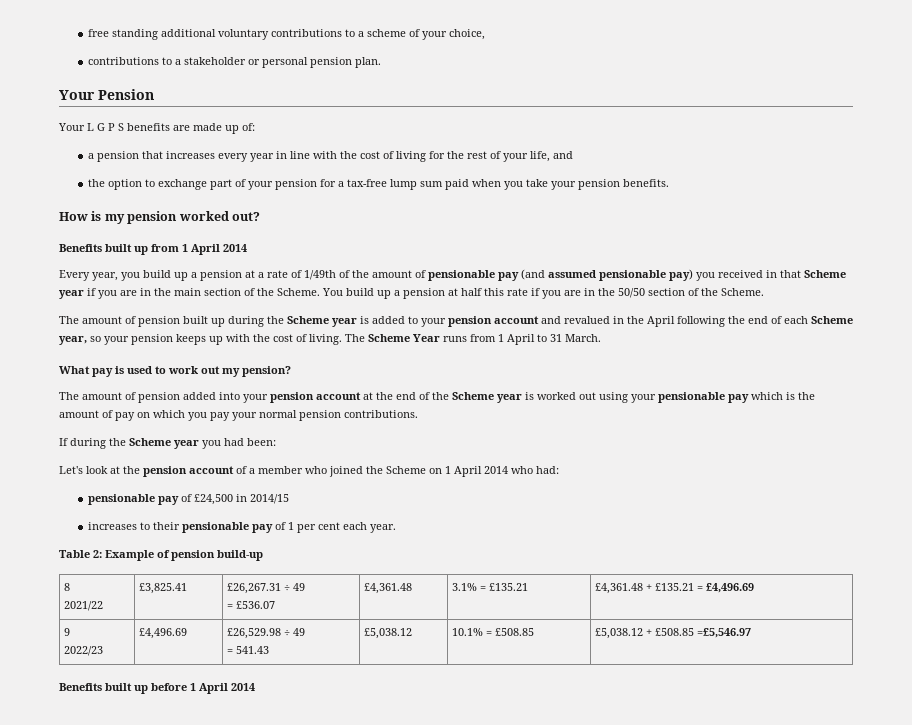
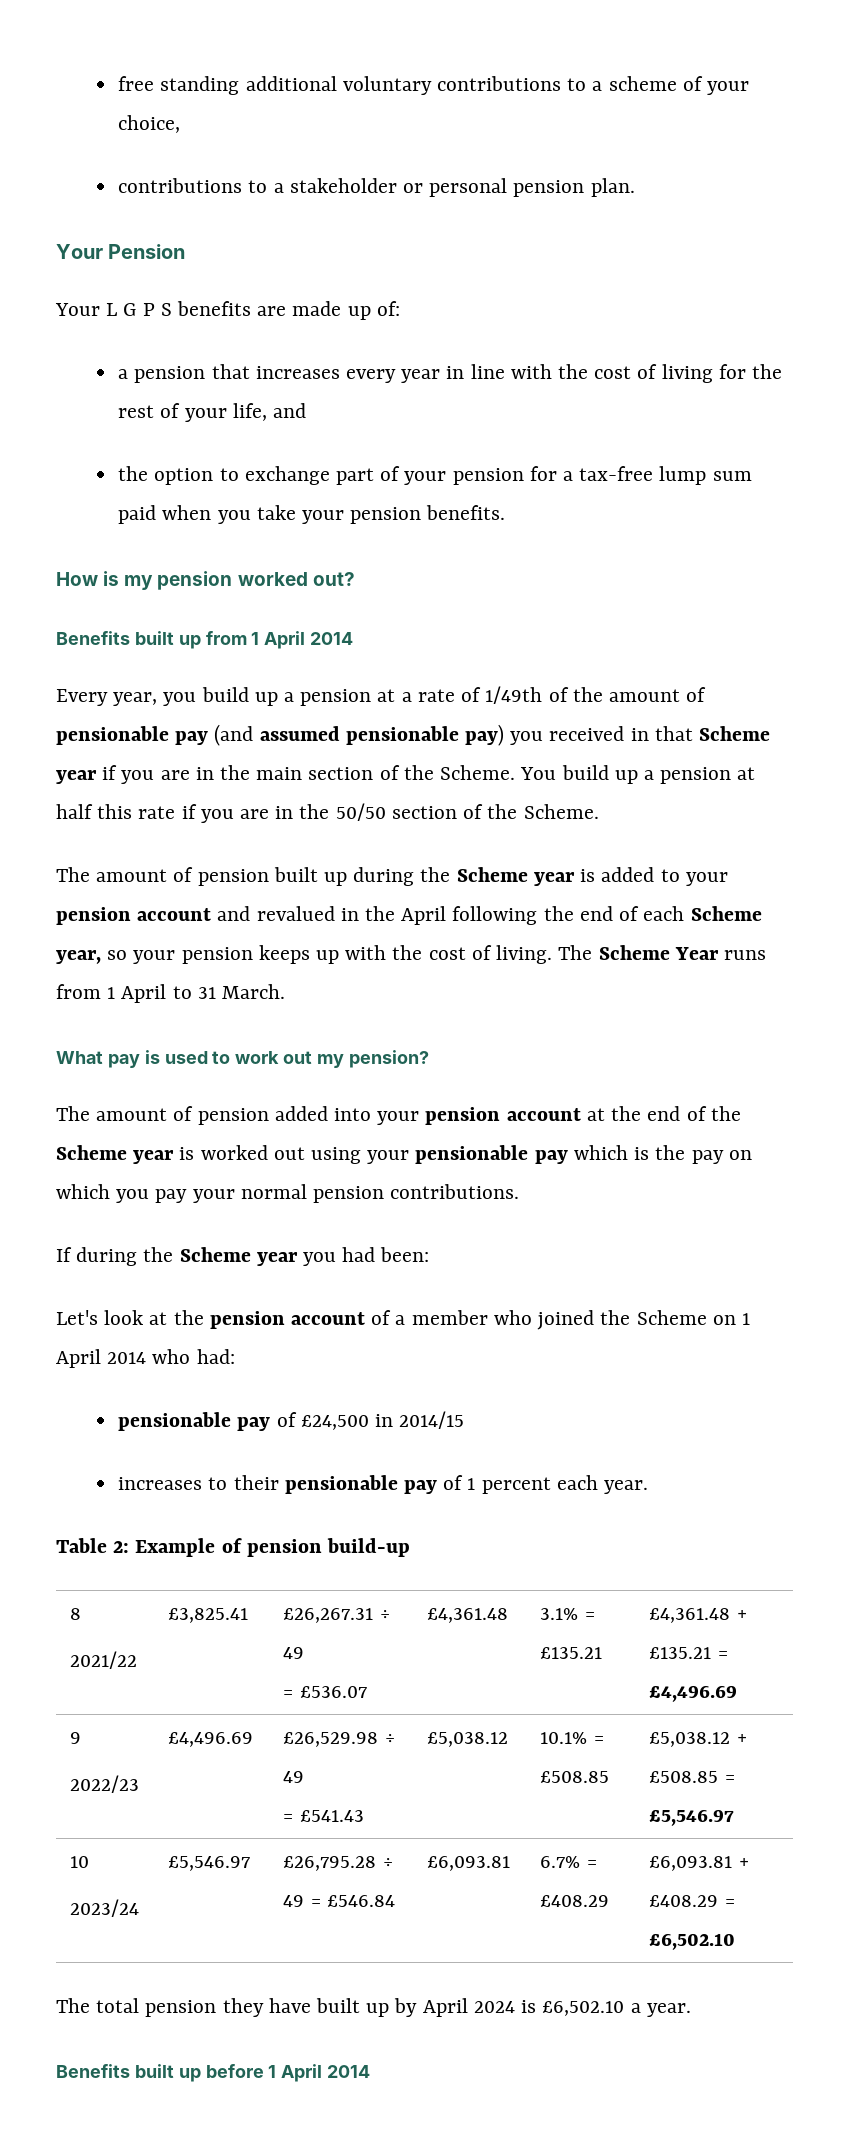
- The amount of pension added into your pension account at the end of the Scheme year is worked out using your pensionable pay which is the amount of pay on which you pay your normal pension contributions.
+ The amount of pension added into your pension account at the end of the Scheme year is worked out using your pensionable pay which is the pay on which you pay your normal pension contributions.
- increases to their pensionable pay of 1 per cent each year.
+ increases to their pensionable pay of 1 percent each year.
  9
  2022/23 | £4,496.69 | £26,529.98 ÷ 49
- = 541.43 | £5,038.12 | 10.1% = £508.85 | £5,038.12 + £508.85 =£5,546.97
+ = £541.43 | £5,038.12 | 10.1% = £508.85 | £5,038.12 + £508.85 = £5,546.97
+ 10
+ 2023/24 | £5,546.97 | £26,795.28 ÷ 49 = £546.84 | £6,093.81 | 6.7% = £408.29 | £6,093.81 + £408.29 = £6,502.10
+ The total pension they have built up by April 2024 is £6,502.10 a year.

